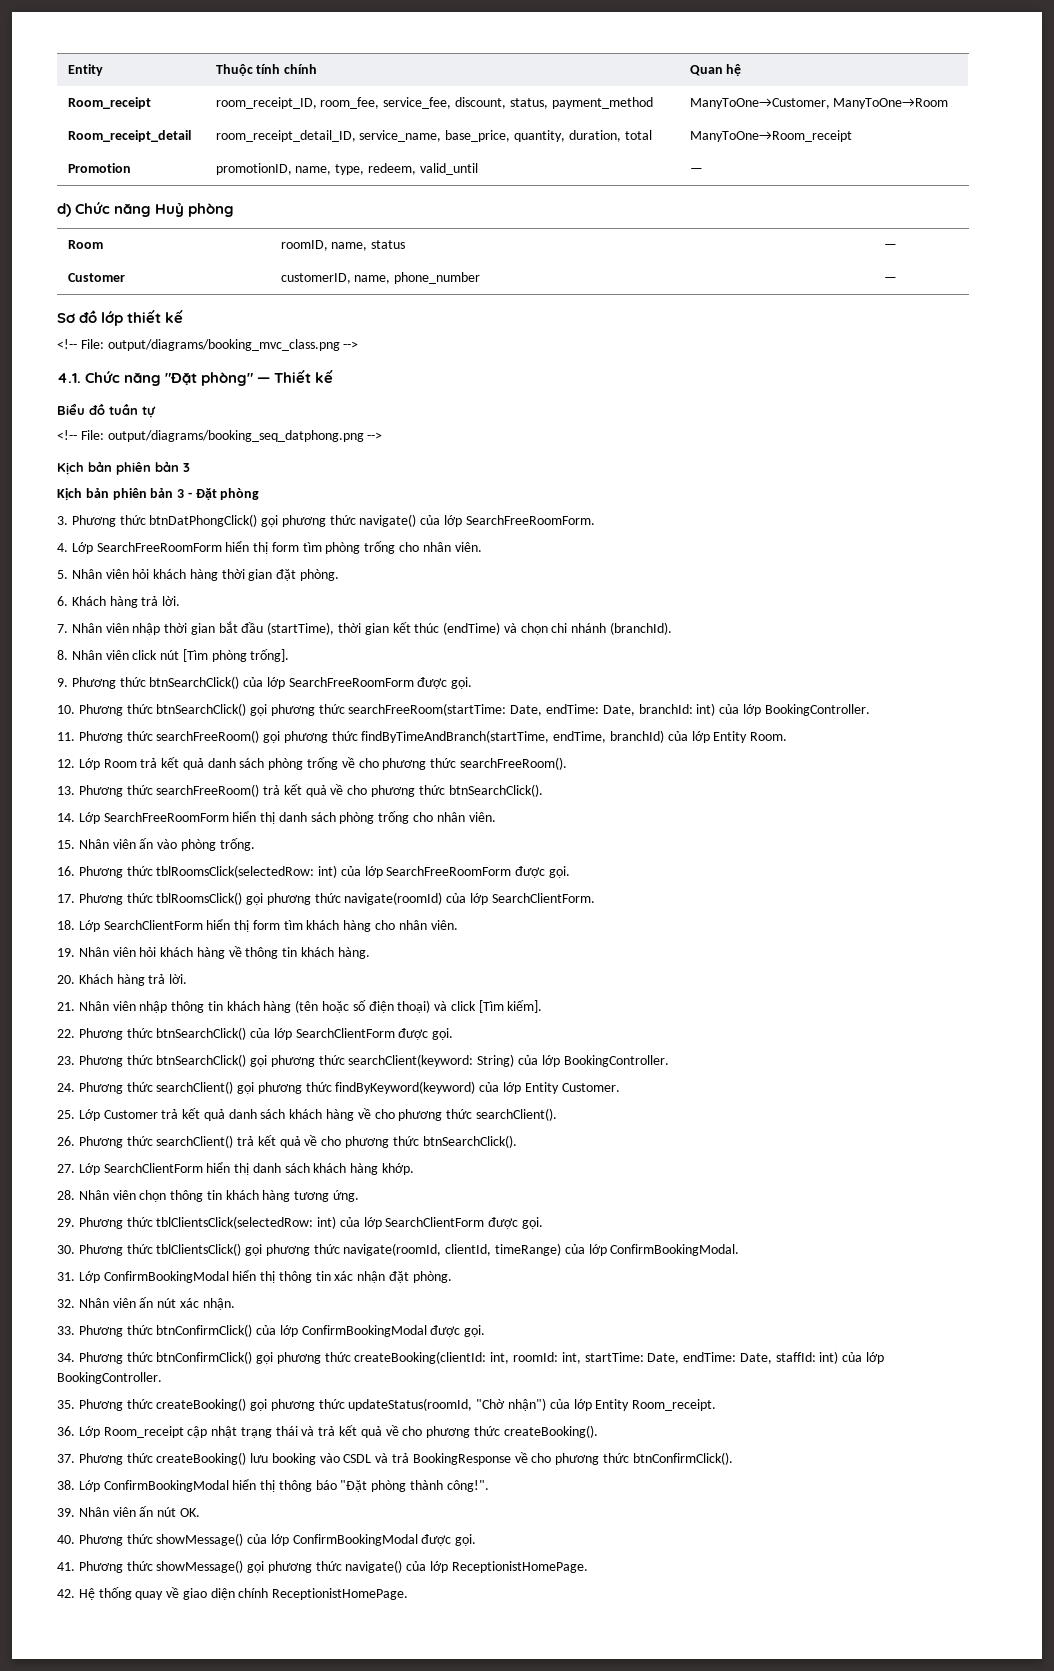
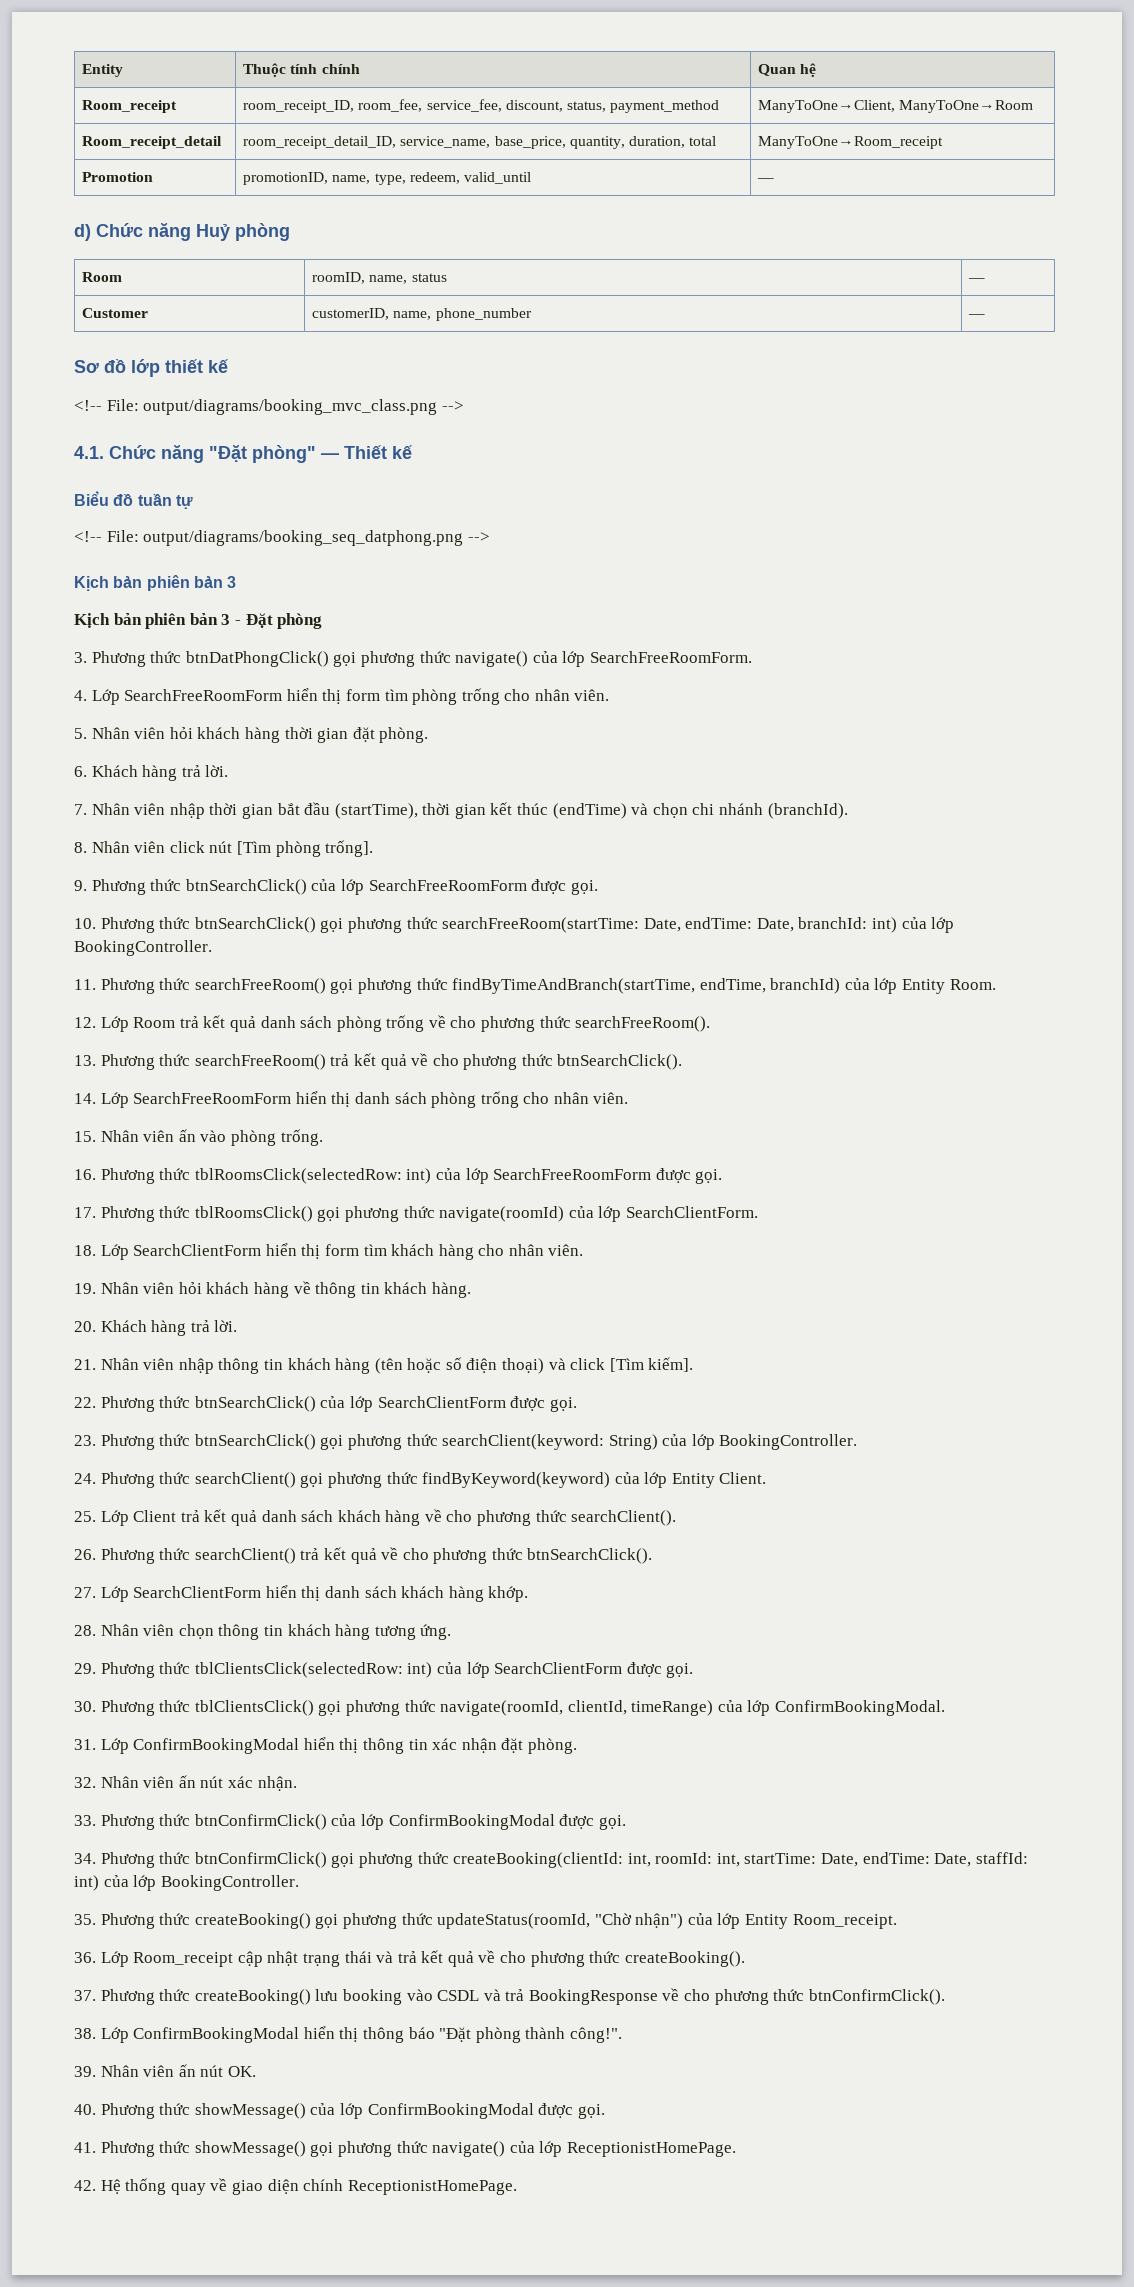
- Room_receipt | room_receipt_ID, room_fee, service_fee, discount, status, payment_method | ManyToOne→Customer, ManyToOne→Room
+ Room_receipt | room_receipt_ID, room_fee, service_fee, discount, status, payment_method | ManyToOne→Client, ManyToOne→Room
- 24. Phương thức searchClient() gọi phương thức findByKeyword(keyword) của lớp Entity Customer.
+ 24. Phương thức searchClient() gọi phương thức findByKeyword(keyword) của lớp Entity Client.
- 25. Lớp Customer trả kết quả danh sách khách hàng về cho phương thức searchClient().
+ 25. Lớp Client trả kết quả danh sách khách hàng về cho phương thức searchClient().

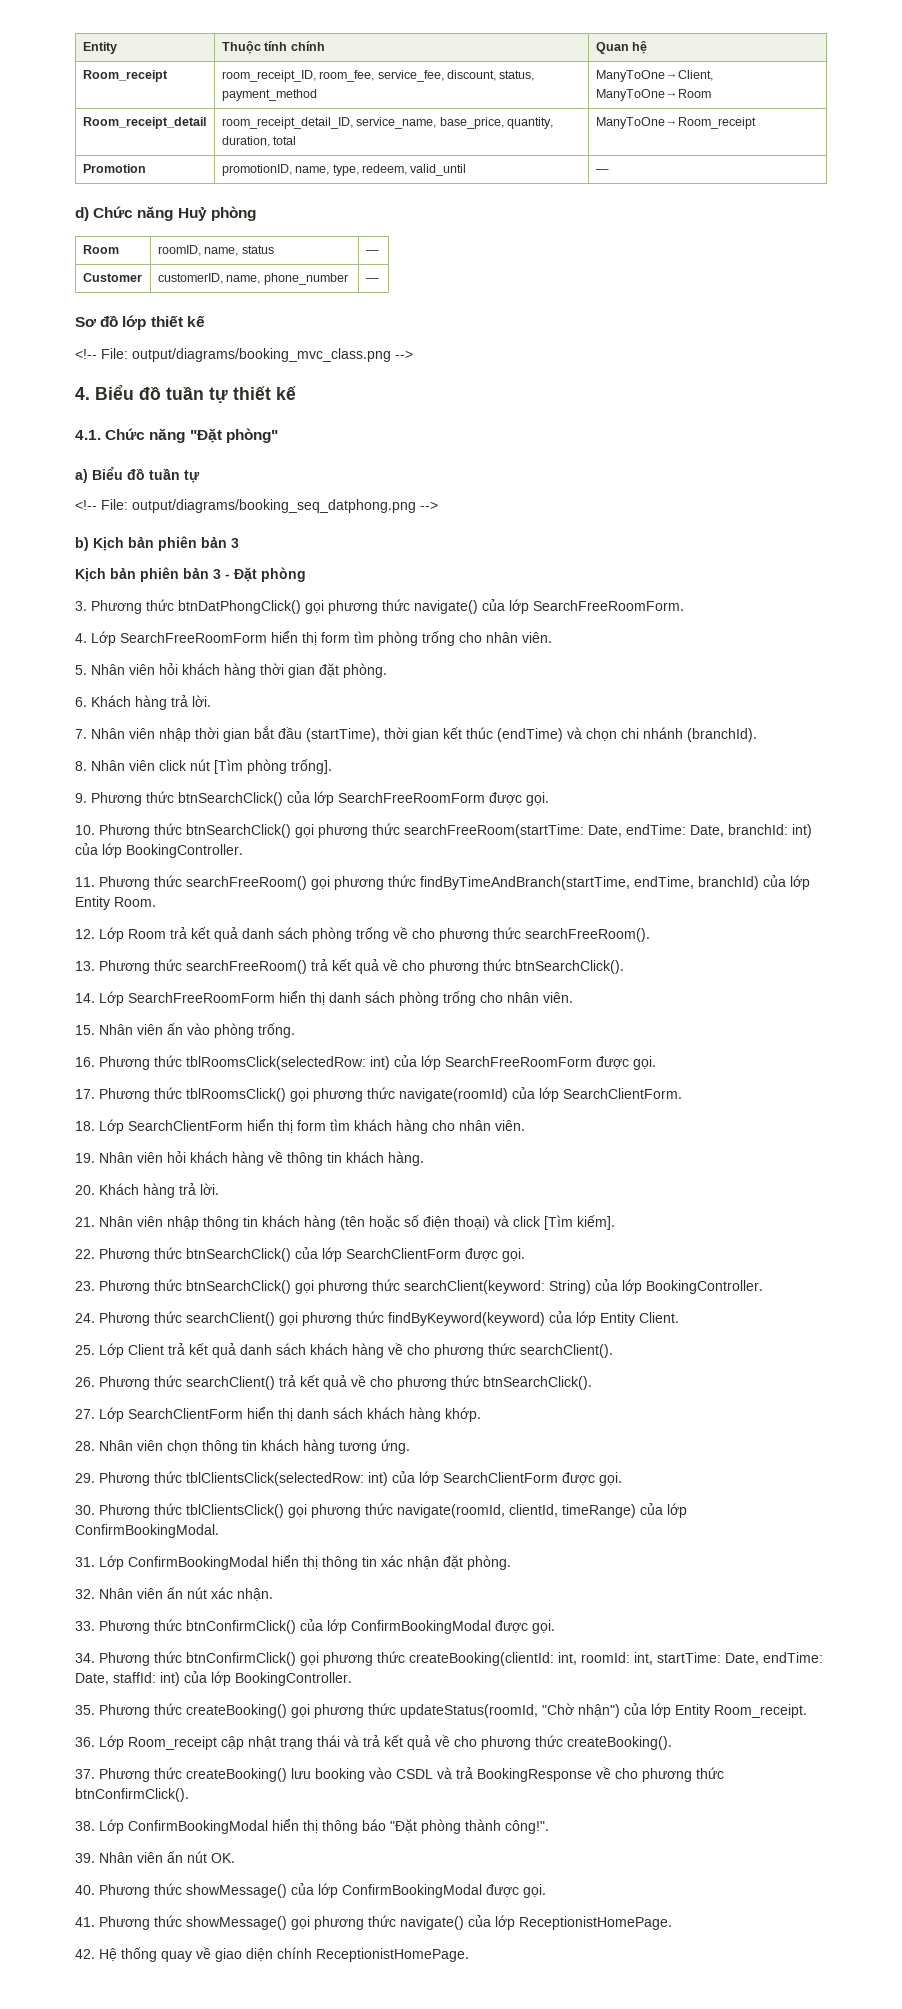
+ 4. Biểu đồ tuần tự thiết kế
- 4.1. Chức năng "Đặt phòng" — Thiết kế
- Biểu đồ tuần tự
+ 4.1. Chức năng "Đặt phòng"
+ a) Biểu đồ tuần tự
  <!-- File: output/diagrams/booking_seq_datphong.png -->
- Kịch bản phiên bản 3
+ b) Kịch bản phiên bản 3

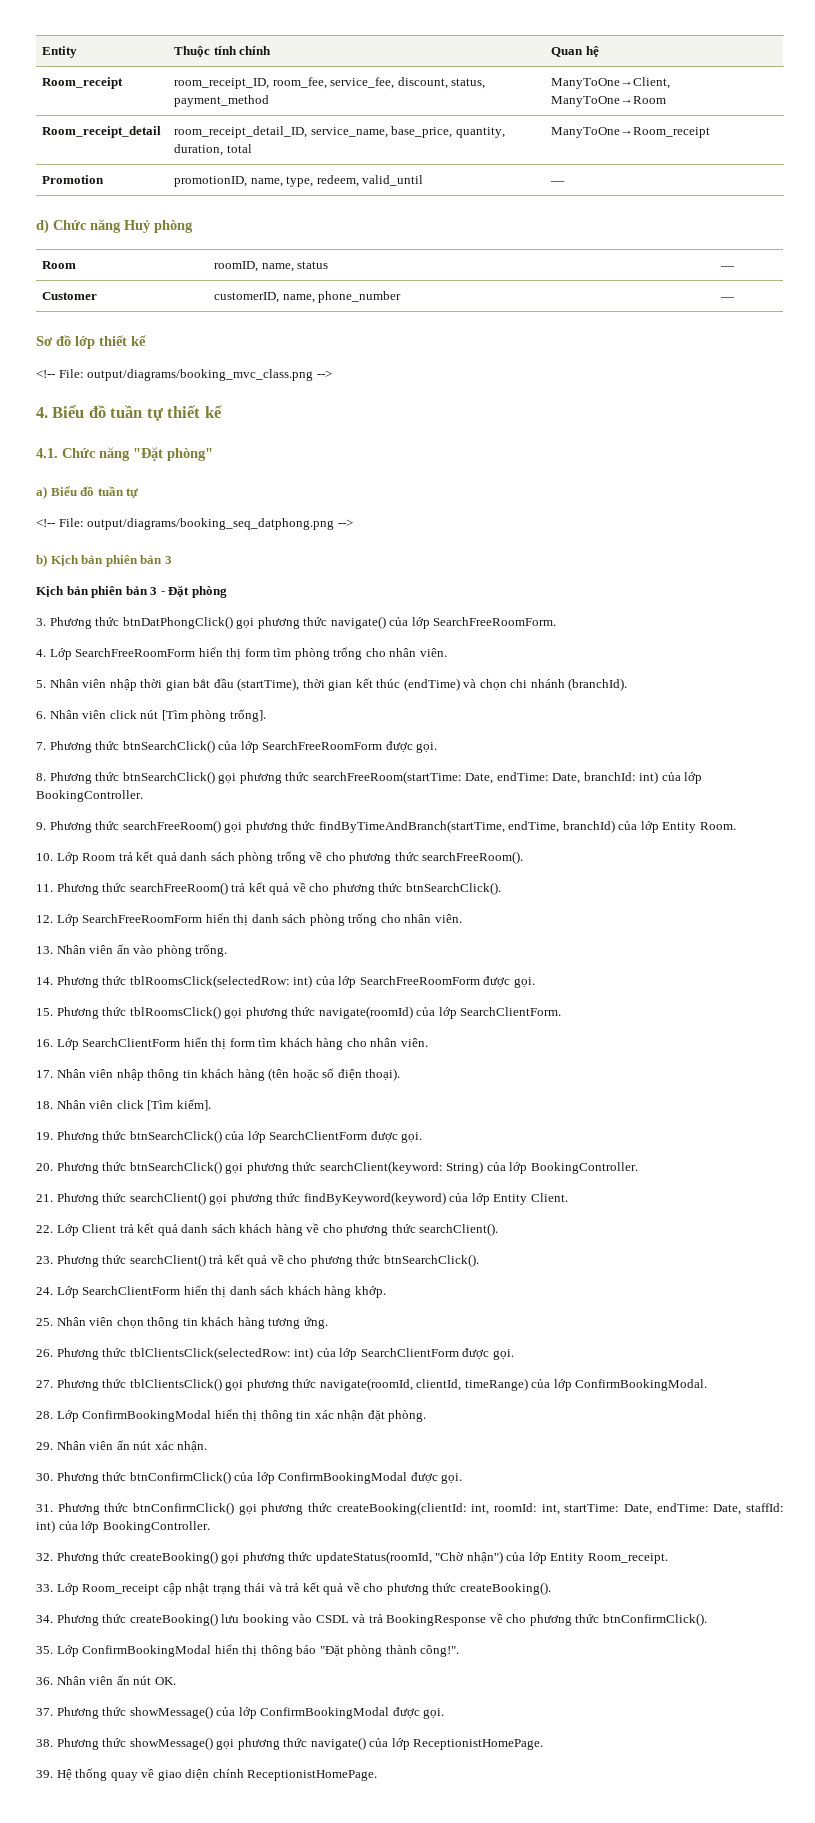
- 5. Nhân viên hỏi khách hàng thời gian đặt phòng.
- 6. Khách hàng trả lời.
- 7. Nhân viên nhập thời gian bắt đầu (startTime), thời gian kết thúc (endTime) và chọn chi nhánh (branchId).
+ 5. Nhân viên nhập thời gian bắt đầu (startTime), thời gian kết thúc (endTime) và chọn chi nhánh (branchId).
- 8. Nhân viên click nút [Tìm phòng trống].
+ 6. Nhân viên click nút [Tìm phòng trống].
- 9. Phương thức btnSearchClick() của lớp SearchFreeRoomForm được gọi.
+ 7. Phương thức btnSearchClick() của lớp SearchFreeRoomForm được gọi.
- 10. Phương thức btnSearchClick() gọi phương thức searchFreeRoom(startTime: Date, endTime: Date, branchId: int) của lớp BookingController.
+ 8. Phương thức btnSearchClick() gọi phương thức searchFreeRoom(startTime: Date, endTime: Date, branchId: int) của lớp BookingController.
- 11. Phương thức searchFreeRoom() gọi phương thức findByTimeAndBranch(startTime, endTime, branchId) của lớp Entity Room.
+ 9. Phương thức searchFreeRoom() gọi phương thức findByTimeAndBranch(startTime, endTime, branchId) của lớp Entity Room.
- 12. Lớp Room trả kết quả danh sách phòng trống về cho phương thức searchFreeRoom().
+ 10. Lớp Room trả kết quả danh sách phòng trống về cho phương thức searchFreeRoom().
- 13. Phương thức searchFreeRoom() trả kết quả về cho phương thức btnSearchClick().
+ 11. Phương thức searchFreeRoom() trả kết quả về cho phương thức btnSearchClick().
- 14. Lớp SearchFreeRoomForm hiển thị danh sách phòng trống cho nhân viên.
+ 12. Lớp SearchFreeRoomForm hiển thị danh sách phòng trống cho nhân viên.
- 15. Nhân viên ấn vào phòng trống.
+ 13. Nhân viên ấn vào phòng trống.
- 16. Phương thức tblRoomsClick(selectedRow: int) của lớp SearchFreeRoomForm được gọi.
+ 14. Phương thức tblRoomsClick(selectedRow: int) của lớp SearchFreeRoomForm được gọi.
- 17. Phương thức tblRoomsClick() gọi phương thức navigate(roomId) của lớp SearchClientForm.
+ 15. Phương thức tblRoomsClick() gọi phương thức navigate(roomId) của lớp SearchClientForm.
- 18. Lớp SearchClientForm hiển thị form tìm khách hàng cho nhân viên.
+ 16. Lớp SearchClientForm hiển thị form tìm khách hàng cho nhân viên.
- 19. Nhân viên hỏi khách hàng về thông tin khách hàng.
- 20. Khách hàng trả lời.
- 21. Nhân viên nhập thông tin khách hàng (tên hoặc số điện thoại) và click [Tìm kiếm].
+ 17. Nhân viên nhập thông tin khách hàng (tên hoặc số điện thoại).
+ 18. Nhân viên click [Tìm kiếm].
- 22. Phương thức btnSearchClick() của lớp SearchClientForm được gọi.
+ 19. Phương thức btnSearchClick() của lớp SearchClientForm được gọi.
- 23. Phương thức btnSearchClick() gọi phương thức searchClient(keyword: String) của lớp BookingController.
+ 20. Phương thức btnSearchClick() gọi phương thức searchClient(keyword: String) của lớp BookingController.
- 24. Phương thức searchClient() gọi phương thức findByKeyword(keyword) của lớp Entity Client.
+ 21. Phương thức searchClient() gọi phương thức findByKeyword(keyword) của lớp Entity Client.
- 25. Lớp Client trả kết quả danh sách khách hàng về cho phương thức searchClient().
+ 22. Lớp Client trả kết quả danh sách khách hàng về cho phương thức searchClient().
- 26. Phương thức searchClient() trả kết quả về cho phương thức btnSearchClick().
+ 23. Phương thức searchClient() trả kết quả về cho phương thức btnSearchClick().
- 27. Lớp SearchClientForm hiển thị danh sách khách hàng khớp.
+ 24. Lớp SearchClientForm hiển thị danh sách khách hàng khớp.
- 28. Nhân viên chọn thông tin khách hàng tương ứng.
+ 25. Nhân viên chọn thông tin khách hàng tương ứng.
- 29. Phương thức tblClientsClick(selectedRow: int) của lớp SearchClientForm được gọi.
+ 26. Phương thức tblClientsClick(selectedRow: int) của lớp SearchClientForm được gọi.
- 30. Phương thức tblClientsClick() gọi phương thức navigate(roomId, clientId, timeRange) của lớp ConfirmBookingModal.
+ 27. Phương thức tblClientsClick() gọi phương thức navigate(roomId, clientId, timeRange) của lớp ConfirmBookingModal.
- 31. Lớp ConfirmBookingModal hiển thị thông tin xác nhận đặt phòng.
+ 28. Lớp ConfirmBookingModal hiển thị thông tin xác nhận đặt phòng.
- 32. Nhân viên ấn nút xác nhận.
+ 29. Nhân viên ấn nút xác nhận.
- 33. Phương thức btnConfirmClick() của lớp ConfirmBookingModal được gọi.
+ 30. Phương thức btnConfirmClick() của lớp ConfirmBookingModal được gọi.
- 34. Phương thức btnConfirmClick() gọi phương thức createBooking(clientId: int, roomId: int, startTime: Date, endTime: Date, staffId: int) của lớp BookingController.
+ 31. Phương thức btnConfirmClick() gọi phương thức createBooking(clientId: int, roomId: int, startTime: Date, endTime: Date, staffId: int) của lớp BookingController.
- 35. Phương thức createBooking() gọi phương thức updateStatus(roomId, "Chờ nhận") của lớp Entity Room_receipt.
+ 32. Phương thức createBooking() gọi phương thức updateStatus(roomId, "Chờ nhận") của lớp Entity Room_receipt.
- 36. Lớp Room_receipt cập nhật trạng thái và trả kết quả về cho phương thức createBooking().
+ 33. Lớp Room_receipt cập nhật trạng thái và trả kết quả về cho phương thức createBooking().
- 37. Phương thức createBooking() lưu booking vào CSDL và trả BookingResponse về cho phương thức btnConfirmClick().
+ 34. Phương thức createBooking() lưu booking vào CSDL và trả BookingResponse về cho phương thức btnConfirmClick().
- 38. Lớp ConfirmBookingModal hiển thị thông báo "Đặt phòng thành công!".
+ 35. Lớp ConfirmBookingModal hiển thị thông báo "Đặt phòng thành công!".
- 39. Nhân viên ấn nút OK.
+ 36. Nhân viên ấn nút OK.
- 40. Phương thức showMessage() của lớp ConfirmBookingModal được gọi.
+ 37. Phương thức showMessage() của lớp ConfirmBookingModal được gọi.
- 41. Phương thức showMessage() gọi phương thức navigate() của lớp ReceptionistHomePage.
+ 38. Phương thức showMessage() gọi phương thức navigate() của lớp ReceptionistHomePage.
- 42. Hệ thống quay về giao diện chính ReceptionistHomePage.
+ 39. Hệ thống quay về giao diện chính ReceptionistHomePage.

